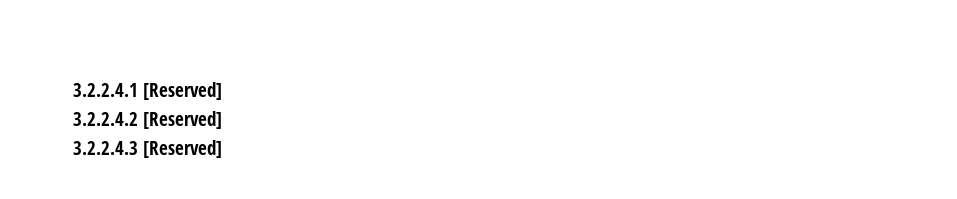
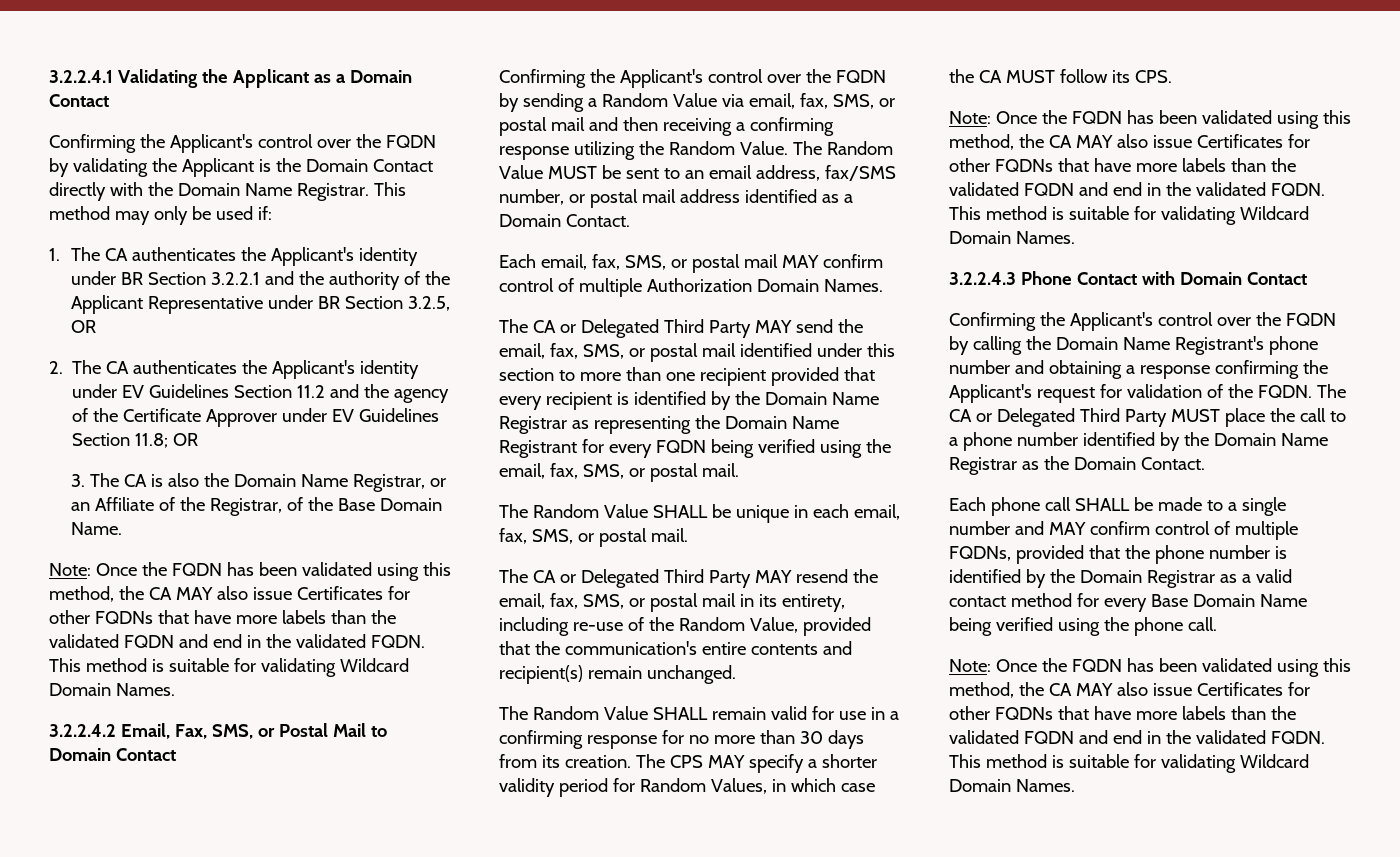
- 3.2.2.4.1 [Reserved]
- 3.2.2.4.2 [Reserved]
- 3.2.2.4.3 [Reserved]
+ 3.2.2.4.1 Validating the Applicant as a Domain Contact
+ Confirming the Applicant's control over the FQDN by validating the Applicant is the Domain Contact directly with the Domain Name Registrar. This method may only be used if:
+ 1. The CA authenticates the Applicant's identity under BR Section 3.2.2.1 and the authority of the Applicant Representative under BR Section 3.2.5, OR
+ 2. The CA authenticates the Applicant's identity under EV Guidelines Section 11.2 and the agency of the Certificate Approver under EV Guidelines Section 11.8; OR
+ 3. The CA is also the Domain Name Registrar, or an Affiliate of the Registrar, of the Base Domain Name.
+ Note: Once the FQDN has been validated using this method, the CA MAY also issue Certificates for other FQDNs that have more labels than the validated FQDN and end in the validated FQDN. This method is suitable for validating Wildcard Domain Names.
+ 3.2.2.4.2 Email, Fax, SMS, or Postal Mail to Domain Contact
+ Confirming the Applicant's control over the FQDN by sending a Random Value via email, fax, SMS, or postal mail and then receiving a confirming response utilizing the Random Value. The Random Value MUST be sent to an email address, fax/SMS number, or postal mail address identified as a Domain Contact.
+ Each email, fax, SMS, or postal mail MAY confirm control of multiple Authorization Domain Names.
+ The CA or Delegated Third Party MAY send the email, fax, SMS, or postal mail identified under this section to more than one recipient provided that every recipient is identified by the Domain Name Registrar as representing the Domain Name Registrant for every FQDN being verified using the email, fax, SMS, or postal mail.
+ The Random Value SHALL be unique in each email, fax, SMS, or postal mail.
+ The CA or Delegated Third Party MAY resend the email, fax, SMS, or postal mail in its entirety, including re-use of the Random Value, provided that the communication's entire contents and recipient(s) remain unchanged.
+ The Random Value SHALL remain valid for use in a confirming response for no more than 30 days from its creation. The CPS MAY specify a shorter validity period for Random Values, in which case the CA MUST follow its CPS.
+ Note: Once the FQDN has been validated using this method, the CA MAY also issue Certificates for other FQDNs that have more labels than the validated FQDN and end in the validated FQDN. This method is suitable for validating Wildcard Domain Names.
+ 3.2.2.4.3 Phone Contact with Domain Contact
+ Confirming the Applicant's control over the FQDN by calling the Domain Name Registrant's phone number and obtaining a response confirming the Applicant's request for validation of the FQDN. The CA or Delegated Third Party MUST place the call to a phone number identified by the Domain Name Registrar as the Domain Contact.
+ Each phone call SHALL be made to a single number and MAY confirm control of multiple FQDNs, provided that the phone number is identified by the Domain Registrar as a valid contact method for every Base Domain Name being verified using the phone call.
+ Note: Once the FQDN has been validated using this method, the CA MAY also issue Certificates for other FQDNs that have more labels than the validated FQDN and end in the validated FQDN. This method is suitable for validating Wildcard Domain Names.

